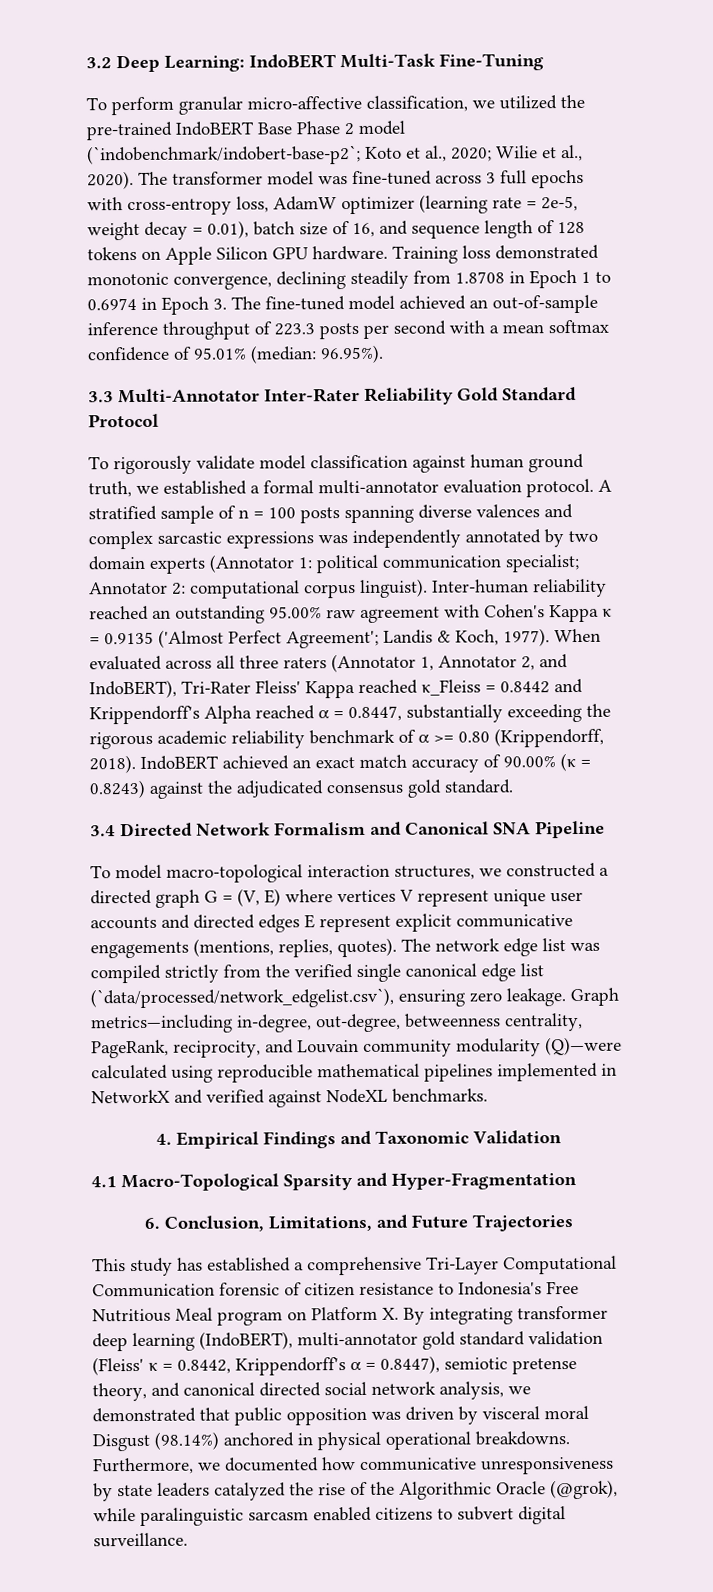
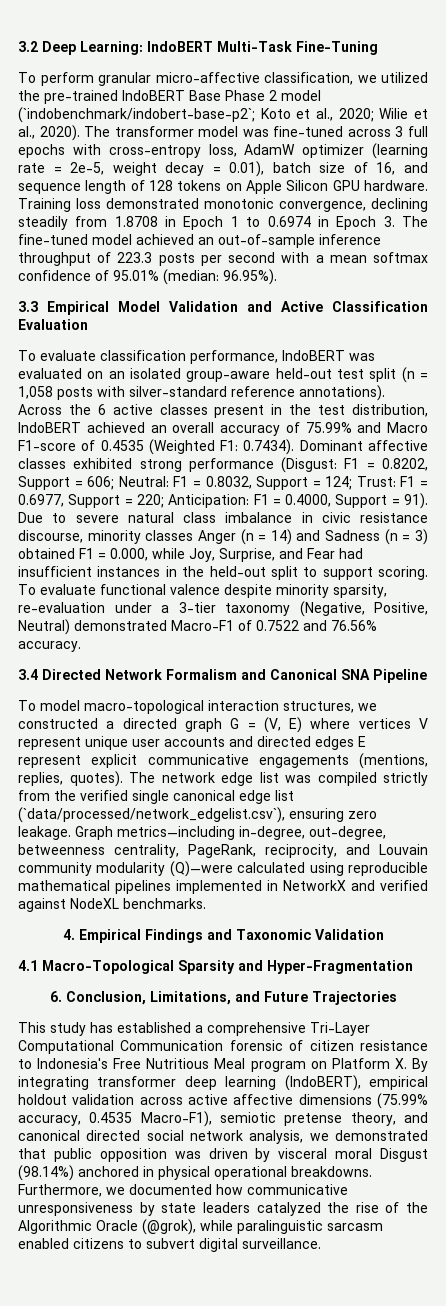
- 3.3 Multi-Annotator Inter-Rater Reliability Gold Standard Protocol
- To rigorously validate model classification against human ground truth, we established a formal multi-annotator evaluation protocol. A stratified sample of n = 100 posts spanning diverse valences and complex sarcastic expressions was independently annotated by two domain experts (Annotator 1: political communication specialist; Annotator 2: computational corpus linguist). Inter-human reliability reached an outstanding 95.00% raw agreement with Cohen's Kappa κ = 0.9135 ('Almost Perfect Agreement'; Landis & Koch, 1977). When evaluated across all three raters (Annotator 1, Annotator 2, and IndoBERT), Tri-Rater Fleiss' Kappa reached κ_Fleiss = 0.8442 and Krippendorff's Alpha reached α = 0.8447, substantially exceeding the rigorous academic reliability benchmark of α >= 0.80 (Krippendorff, 2018). IndoBERT achieved an exact match accuracy of 90.00% (κ = 0.8243) against the adjudicated consensus gold standard.
+ 3.3 Empirical Model Validation and Active Classification Evaluation
+ To evaluate classification performance, IndoBERT was evaluated on an isolated group-aware held-out test split (n = 1,058 posts with silver-standard reference annotations). Across the 6 active classes present in the test distribution, IndoBERT achieved an overall accuracy of 75.99% and Macro F1-score of 0.4535 (Weighted F1: 0.7434). Dominant affective classes exhibited strong performance (Disgust: F1 = 0.8202, Support = 606; Neutral: F1 = 0.8032, Support = 124; Trust: F1 = 0.6977, Support = 220; Anticipation: F1 = 0.4000, Support = 91). Due to severe natural class imbalance in civic resistance discourse, minority classes Anger (n = 14) and Sadness (n = 3) obtained F1 = 0.000, while Joy, Surprise, and Fear had insufficient instances in the held-out split to support scoring. To evaluate functional valence despite minority sparsity, re-evaluation under a 3-tier taxonomy (Negative, Positive, Neutral) demonstrated Macro-F1 of 0.7522 and 76.56% accuracy.
- This study has established a comprehensive Tri-Layer Computational Communication forensic of citizen resistance to Indonesia's Free Nutritious Meal program on Platform X. By integrating transformer deep learning (IndoBERT), multi-annotator gold standard validation (Fleiss' κ = 0.8442, Krippendorff's α = 0.8447), semiotic pretense theory, and canonical directed social network analysis, we demonstrated that public opposition was driven by visceral moral Disgust (98.14%) anchored in physical operational breakdowns.
+ This study has established a comprehensive Tri-Layer Computational Communication forensic of citizen resistance to Indonesia's Free Nutritious Meal program on Platform X. By integrating transformer deep learning (IndoBERT), empirical holdout validation across active affective dimensions (75.99% accuracy, 0.4535 Macro-F1), semiotic pretense theory, and canonical directed social network analysis, we demonstrated that public opposition was driven by visceral moral Disgust (98.14%) anchored in physical operational breakdowns.

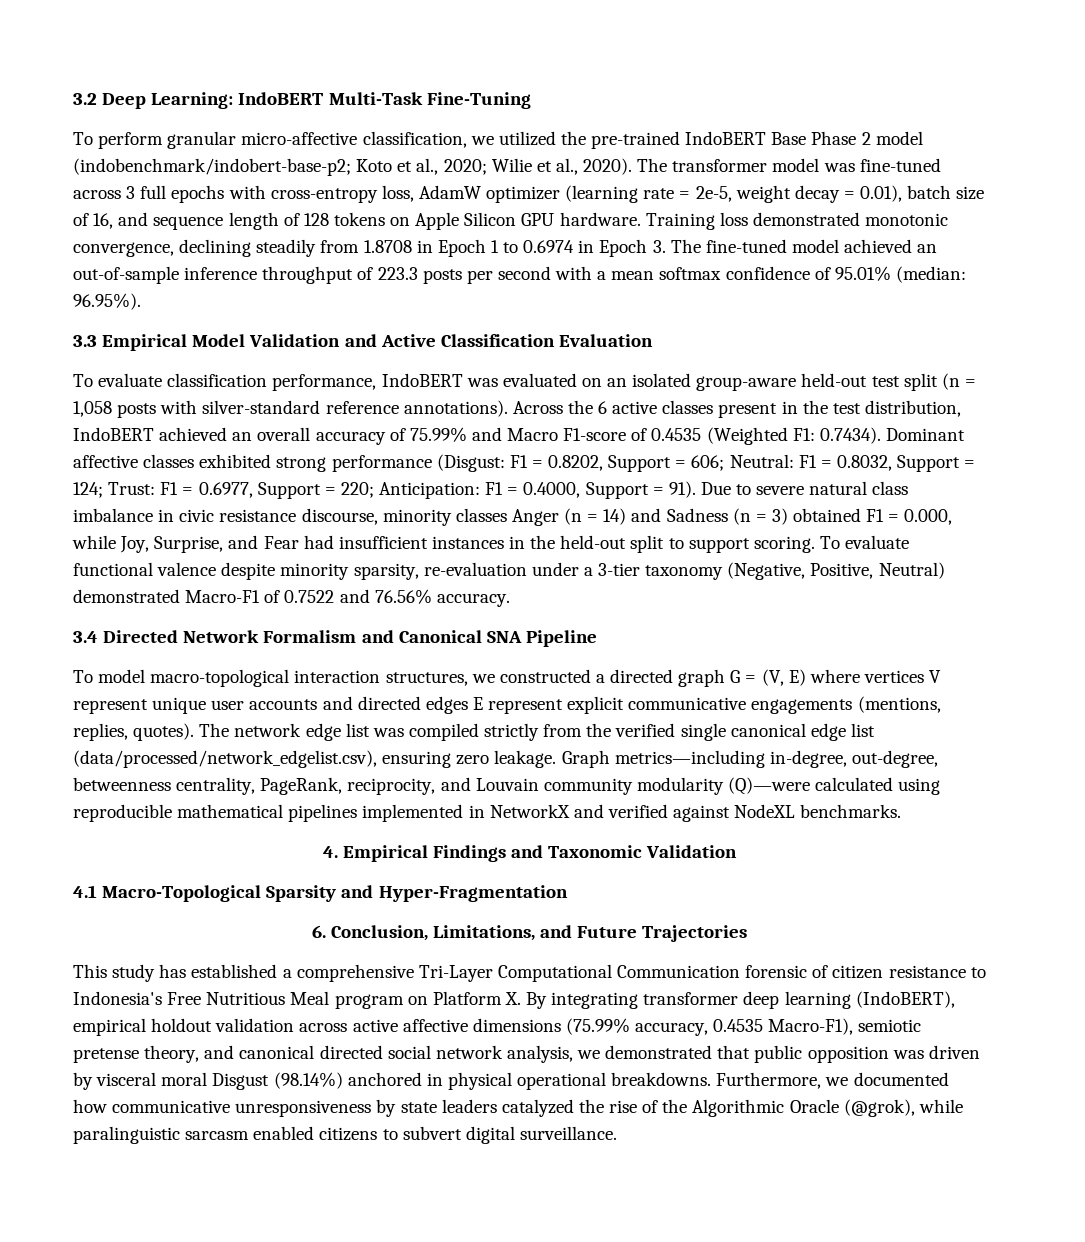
- To perform granular micro-affective classification, we utilized the pre-trained IndoBERT Base Phase 2 model (`indobenchmark/indobert-base-p2`; Koto et al., 2020; Wilie et al., 2020).
+ To perform granular micro-affective classification, we utilized the pre-trained IndoBERT Base Phase 2 model (indobenchmark/indobert-base-p2; Koto et al., 2020; Wilie et al., 2020).
- The network edge list was compiled strictly from the verified single canonical edge list (`data/processed/network_edgelist.csv`), ensuring zero leakage.
+ The network edge list was compiled strictly from the verified single canonical edge list (data/processed/network_edgelist.csv), ensuring zero leakage.

